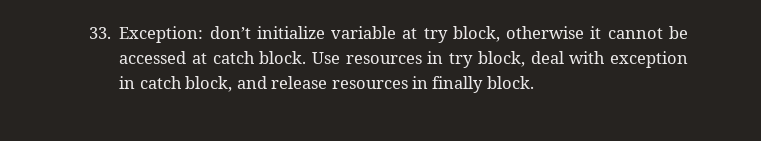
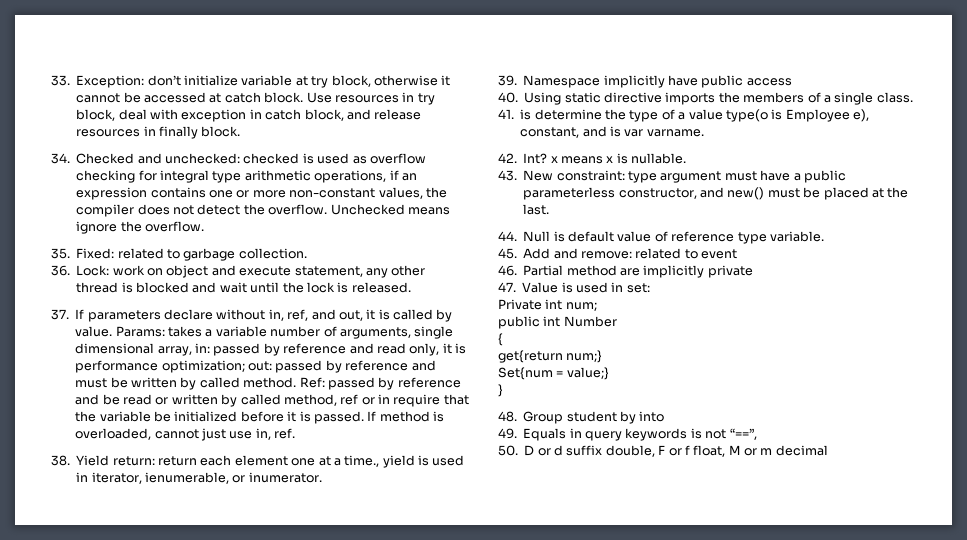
+ 34. Checked and unchecked: checked is used as overflow checking for integral type arithmetic operations, if an expression contains one or more non-constant values, the compiler does not detect the overflow. Unchecked means ignore the overflow.
+ 35. Fixed: related to garbage collection.
+ 36. Lock: work on object and execute statement, any other thread is blocked and wait until the lock is released.
+ 37. If parameters declare without in, ref, and out, it is called by value. Params: takes a variable number of arguments, single dimensional array, in: passed by reference and read only, it is performance optimization; out: passed by reference and must be written by called method. Ref: passed by reference and be read or written by called method, ref or in require that the variable be initialized before it is passed. If method is overloaded, cannot just use in, ref.
+ 38. Yield return: return each element one at a time., yield is used in iterator, ienumerable, or inumerator.
+ 39. Namespace implicitly have public access
+ 40. Using static directive imports the members of a single class.
+ 41. is determine the type of a value type(o is Employee e), constant, and is var varname.
+ 42. Int? x means x is nullable.
+ 43. New constraint: type argument must have a public parameterless constructor, and new() must be placed at the last.
+ 44. Null is default value of reference type variable.
+ 45. Add and remove: related to event
+ 46. Partial method are implicitly private
+ 47. Value is used in set:
+ Private int num;
+ public int Number
+ {
+ get{return num;}
+ Set{num = value;}
+ }
+ 48. Group student by into
+ 49. Equals in query keywords is not “==”,
+ 50. D or d suffix double, F or f float, M or m decimal

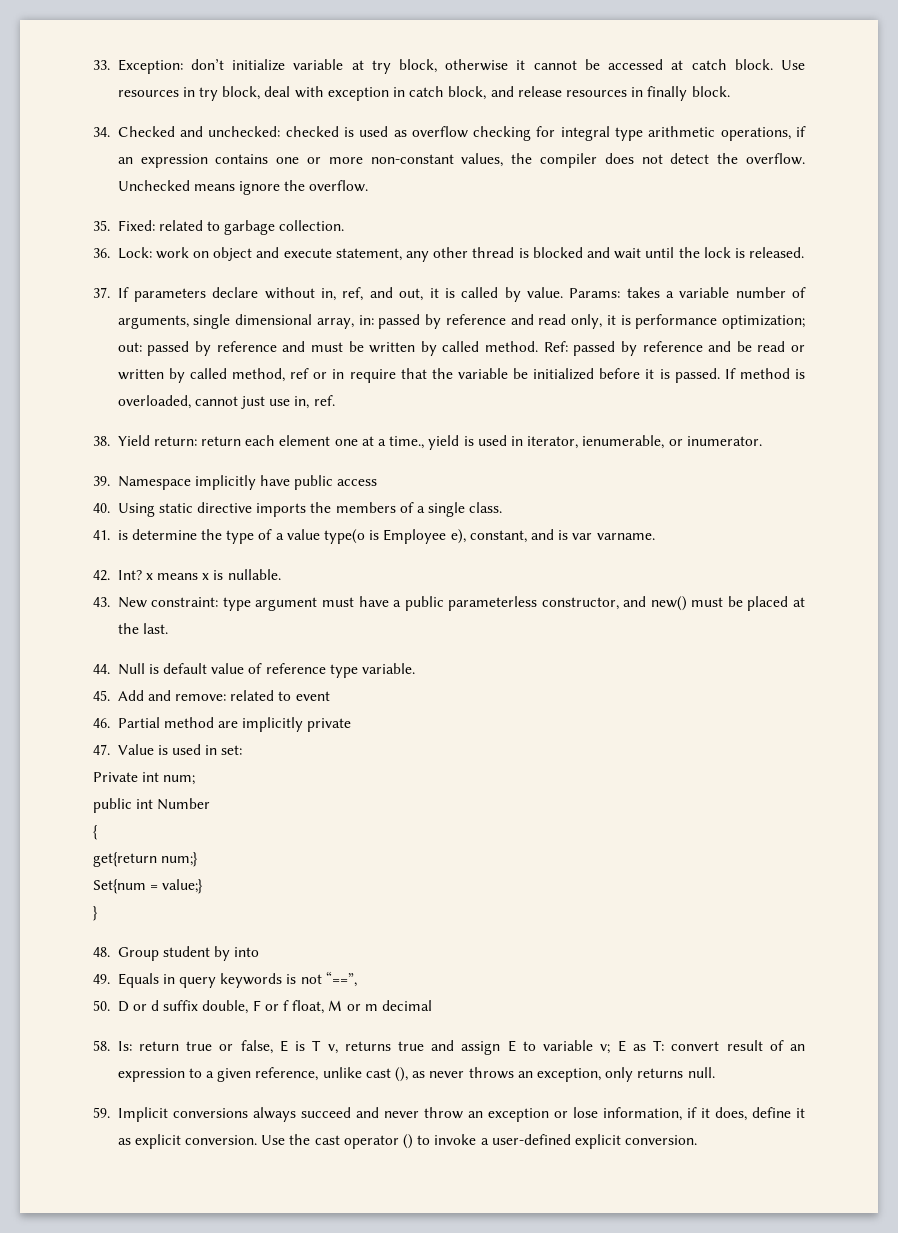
+ 58. Is: return true or false, E is T v, returns true and assign E to variable v; E as T: convert result of an expression to a given reference, unlike cast (), as never throws an exception, only returns null.
+ 59. Implicit conversions always succeed and never throw an exception or lose information, if it does, define it as explicit conversion. Use the cast operator () to invoke a user-defined explicit conversion.

